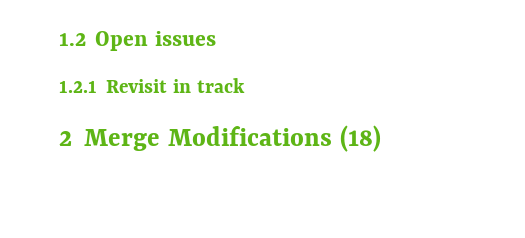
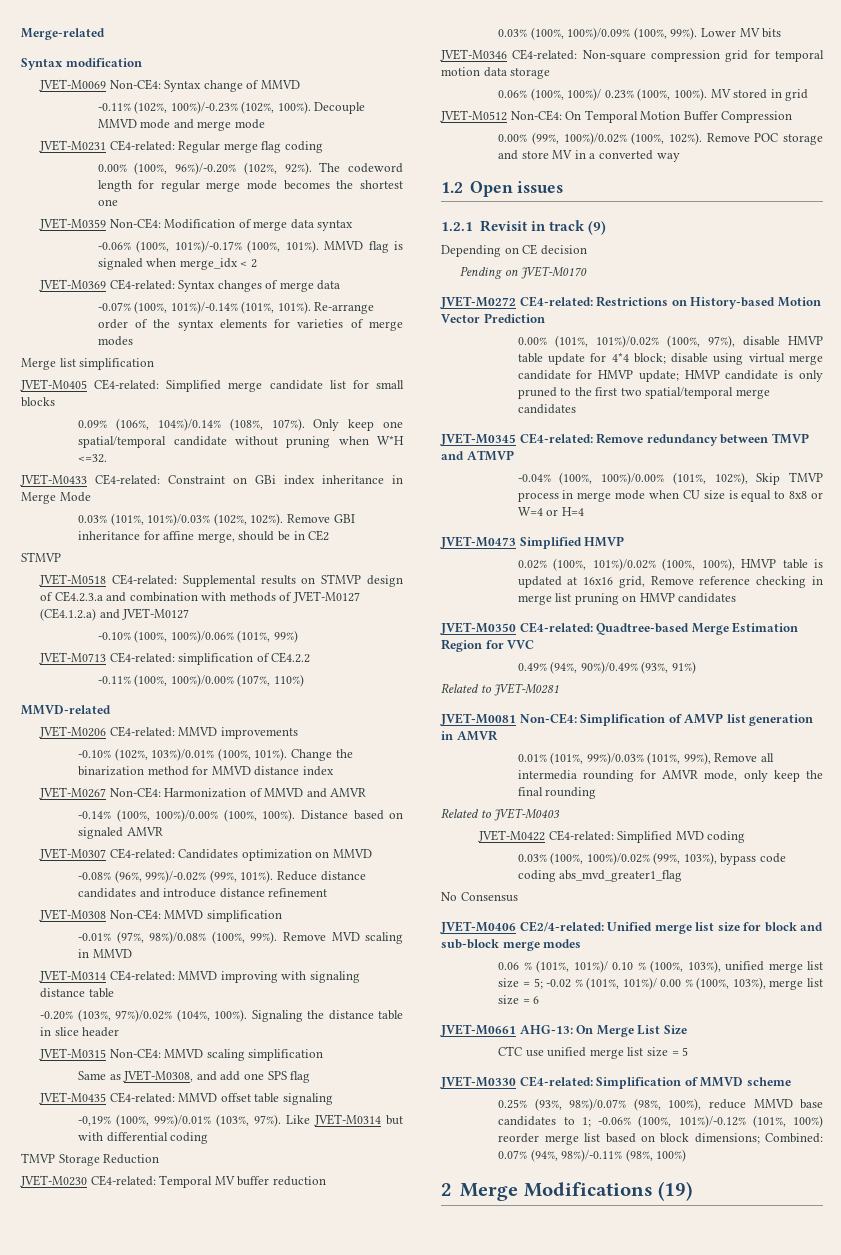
+ Merge-related
+ Syntax modification
+ JVET-M0069 Non-CE4: Syntax change of MMVD
+ -0.11% (102%, 100%)/-0.23% (102%, 100%). Decouple MMVD mode and merge mode
+ JVET-M0231 CE4-related: Regular merge flag coding
+ 0.00% (100%, 96%)/-0.20% (102%, 92%). The codeword length for regular merge mode becomes the shortest one
+ JVET-M0359 Non-CE4: Modification of merge data syntax
+ -0.06% (100%, 101%)/-0.17% (100%, 101%). MMVD flag is signaled when merge_idx < 2
+ JVET-M0369 CE4-related: Syntax changes of merge data
+ -0.07% (100%, 101%)/-0.14% (101%, 101%). Re-arrange order of the syntax elements for varieties of merge modes
+ Merge list simplification
+ JVET-M0405 CE4-related: Simplified merge candidate list for small blocks
+ 0.09% (106%, 104%)/0.14% (108%, 107%). Only keep one spatial/temporal candidate without pruning when W*H <=32.
+ JVET-M0433 CE4-related: Constraint on GBi index inheritance in Merge Mode
+ 0.03% (101%, 101%)/0.03% (102%, 102%). Remove GBI inheritance for affine merge, should be in CE2
+ STMVP
+ JVET-M0518 CE4-related: Supplemental results on STMVP design of CE4.2.3.a and combination with methods of JVET-M0127 (CE4.1.2.a) and JVET-M0127
+ -0.10% (100%, 100%)/0.06% (101%, 99%)
+ JVET-M0713 CE4-related: simplification of CE4.2.2
+ -0.11% (100%, 100%)/0.00% (107%, 110%)
+ MMVD-related
+ JVET-M0206 CE4-related: MMVD improvements
+ -0.10% (102%, 103%)/0.01% (100%, 101%). Change the binarization method for MMVD distance index
+ JVET-M0267 Non-CE4: Harmonization of MMVD and AMVR
+ -0.14% (100%, 100%)/0.00% (100%, 100%). Distance based on signaled AMVR
+ JVET-M0307 CE4-related: Candidates optimization on MMVD
+ -0.08% (96%, 99%)/-0.02% (99%, 101%). Reduce distance candidates and introduce distance refinement
+ JVET-M0308 Non-CE4: MMVD simplification
+ -0.01% (97%, 98%)/0.08% (100%, 99%). Remove MVD scaling in MMVD
+ JVET-M0314 CE4-related: MMVD improving with signaling distance table
+ -0.20% (103%, 97%)/0.02% (104%, 100%). Signaling the distance table in slice header
+ JVET-M0315 Non-CE4: MMVD scaling simplification
+ Same as JVET-M0308, and add one SPS flag
+ JVET-M0435 CE4-related: MMVD offset table signaling
+ -0,19% (100%, 99%)/0.01% (103%, 97%). Like JVET-M0314 but with differential coding
+ TMVP Storage Reduction
+ JVET-M0230 CE4-related: Temporal MV buffer reduction
+ 0.03% (100%, 100%)/0.09% (100%, 99%). Lower MV bits
+ JVET-M0346 CE4-related: Non-square compression grid for temporal motion data storage
+ 0.06% (100%, 100%)/ 0.23% (100%, 100%). MV stored in grid
+ JVET-M0512 Non-CE4: On Temporal Motion Buffer Compression
+ 0.00% (99%, 100%)/0.02% (100%, 102%). Remove POC storage and store MV in a converted way
- 1.2.1 Revisit in track
+ 1.2.1 Revisit in track (9)
+ Depending on CE decision
+ Pending on JVET-M0170
+ JVET-M0272 CE4-related: Restrictions on History-based Motion Vector Prediction
+ 0.00% (101%, 101%)/0.02% (100%, 97%), disable HMVP table update for 4*4 block; disable using virtual merge candidate for HMVP update; HMVP candidate is only pruned to the first two spatial/temporal merge candidates
+ JVET-M0345 CE4-related: Remove redundancy between TMVP and ATMVP
+ -0.04% (100%, 100%)/0.00% (101%, 102%), Skip TMVP process in merge mode when CU size is equal to 8x8 or W=4 or H=4
+ JVET-M0473 Simplified HMVP
+ 0.02% (100%, 101%)/0.02% (100%, 100%), HMVP table is updated at 16x16 grid, Remove reference checking in merge list pruning on HMVP candidates
+ JVET-M0350 CE4-related: Quadtree-based Merge Estimation Region for VVC
+ 0.49% (94%, 90%)/0.49% (93%, 91%)
+ Related to JVET-M0281
+ JVET-M0081 Non-CE4: Simplification of AMVP list generation in AMVR
+ 0.01% (101%, 99%)/0.03% (101%, 99%), Remove all intermedia rounding for AMVR mode, only keep the final rounding
+ Related to JVET-M0403
+ JVET-M0422 CE4-related: Simplified MVD coding
+ 0.03% (100%, 100%)/0.02% (99%, 103%), bypass code coding abs_mvd_greater1_flag
+ No Consensus
+ JVET-M0406 CE2/4-related: Unified merge list size for block and sub-block merge modes
+ 0.06 % (101%, 101%)/ 0.10 % (100%, 103%), unified merge list size = 5; -0.02 % (101%, 101%)/ 0.00 % (100%, 103%), merge list size = 6
+ JVET-M0661 AHG-13: On Merge List Size
+ CTC use unified merge list size = 5
+ JVET-M0330 CE4-related: Simplification of MMVD scheme
+ 0.25% (93%, 98%)/0.07% (98%, 100%), reduce MMVD base candidates to 1; -0.06% (100%, 101%)/-0.12% (101%, 100%) reorder merge list based on block dimensions; Combined: 0.07% (94%, 98%)/-0.11% (98%, 100%)
- 2 Merge Modifications (18)
+ 2 Merge Modifications (19)

